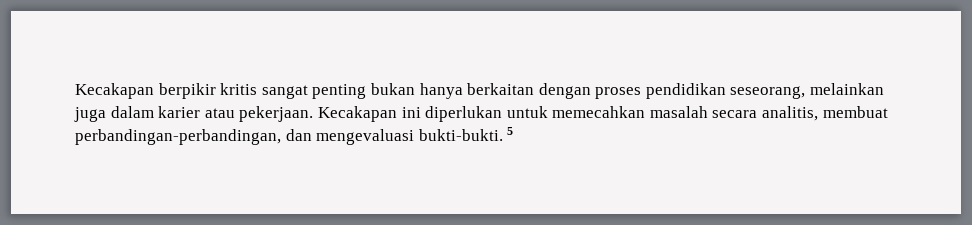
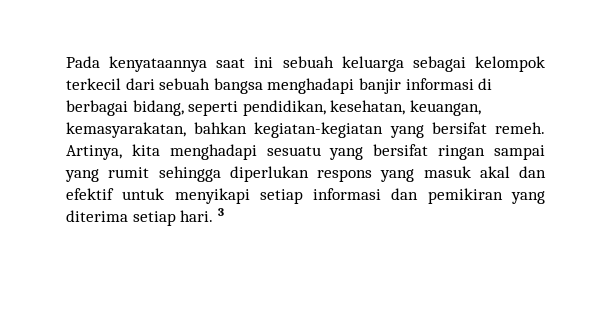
- Kecakapan berpikir kritis sangat penting bukan hanya berkaitan dengan proses pendidikan seseorang, melainkan juga dalam karier atau pekerjaan. Kecakapan ini diperlukan untuk memecahkan masalah secara analitis, membuat perbandingan-perbandingan, dan mengevaluasi bukti-bukti. 5
+ Pada kenyataannya saat ini sebuah keluarga sebagai kelompok terkecil dari sebuah bangsa menghadapi banjir informasi di berbagai bidang, seperti pendidikan, kesehatan, keuangan, kemasyarakatan, bahkan kegiatan-kegiatan yang bersifat remeh. Artinya, kita menghadapi sesuatu yang bersifat ringan sampai yang rumit sehingga diperlukan respons yang masuk akal dan efektif untuk menyikapi setiap informasi dan pemikiran yang diterima setiap hari. 3

